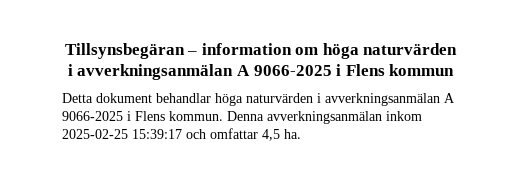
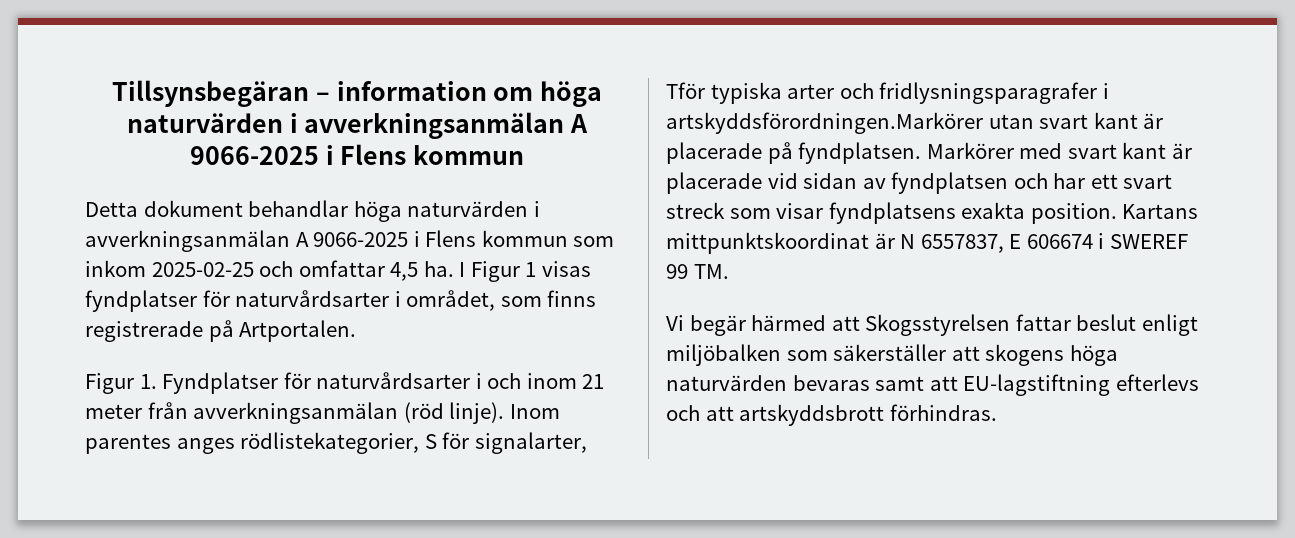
- Detta dokument behandlar höga naturvärden i avverkningsanmälan A 9066-2025 i Flens kommun. Denna avverkningsanmälan inkom 2025-02-25 15:39:17 och omfattar 4,5 ha.
+ Detta dokument behandlar höga naturvärden i avverkningsanmälan A 9066-2025 i Flens kommun som inkom 2025-02-25 och omfattar 4,5 ha.
+ I Figur 1 visas fyndplatser för naturvårdsarter i området, som finns registrerade på Artportalen.
+ Figur 1. Fyndplatser för naturvårdsarter i och inom 21 meter från avverkningsanmälan (röd linje). Inom parentes anges rödlistekategorier, S för signalarter, Tför typiska arter och fridlysningsparagrafer i artskyddsförordningen.Markörer utan svart kant är placerade på fyndplatsen. Markörer med svart kant är placerade vid sidan av fyndplatsen och har ett svart streck som visar fyndplatsens exakta position. Kartans mittpunktskoordinat är N 6557837, E 606674 i SWEREF 99 TM.
+ Vi begär härmed att Skogsstyrelsen fattar beslut enligt miljöbalken som säkerställer att skogens höga naturvärden bevaras samt att EU-lagstiftning efterlevs och att artskyddsbrott förhindras.

